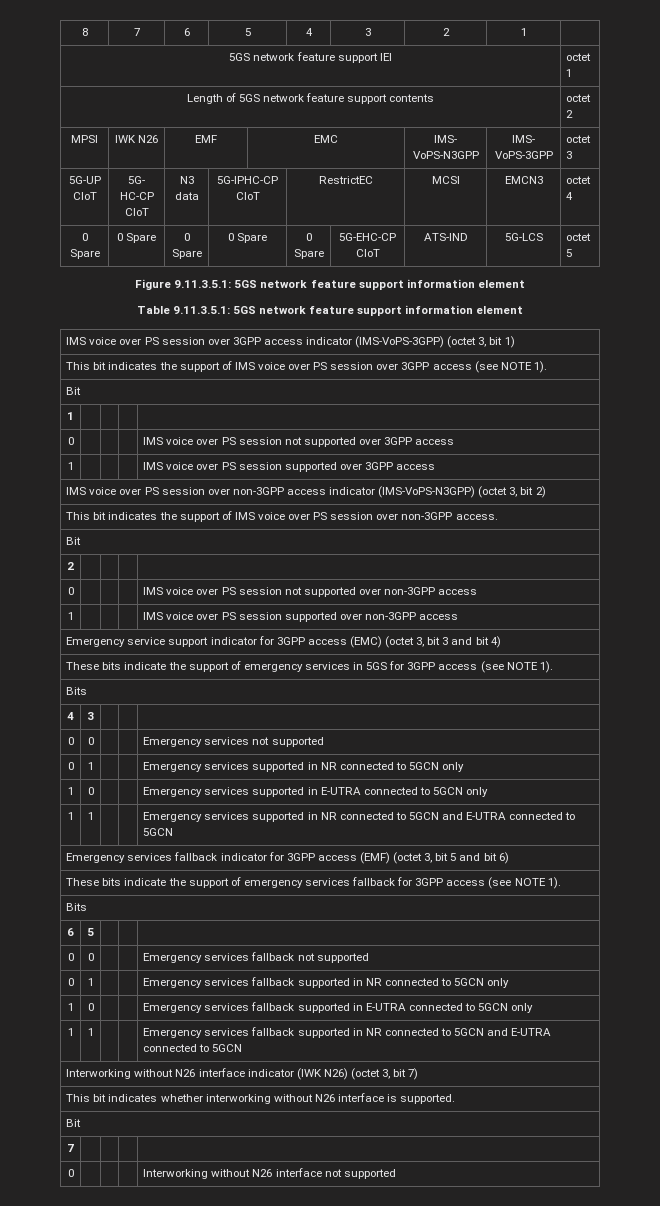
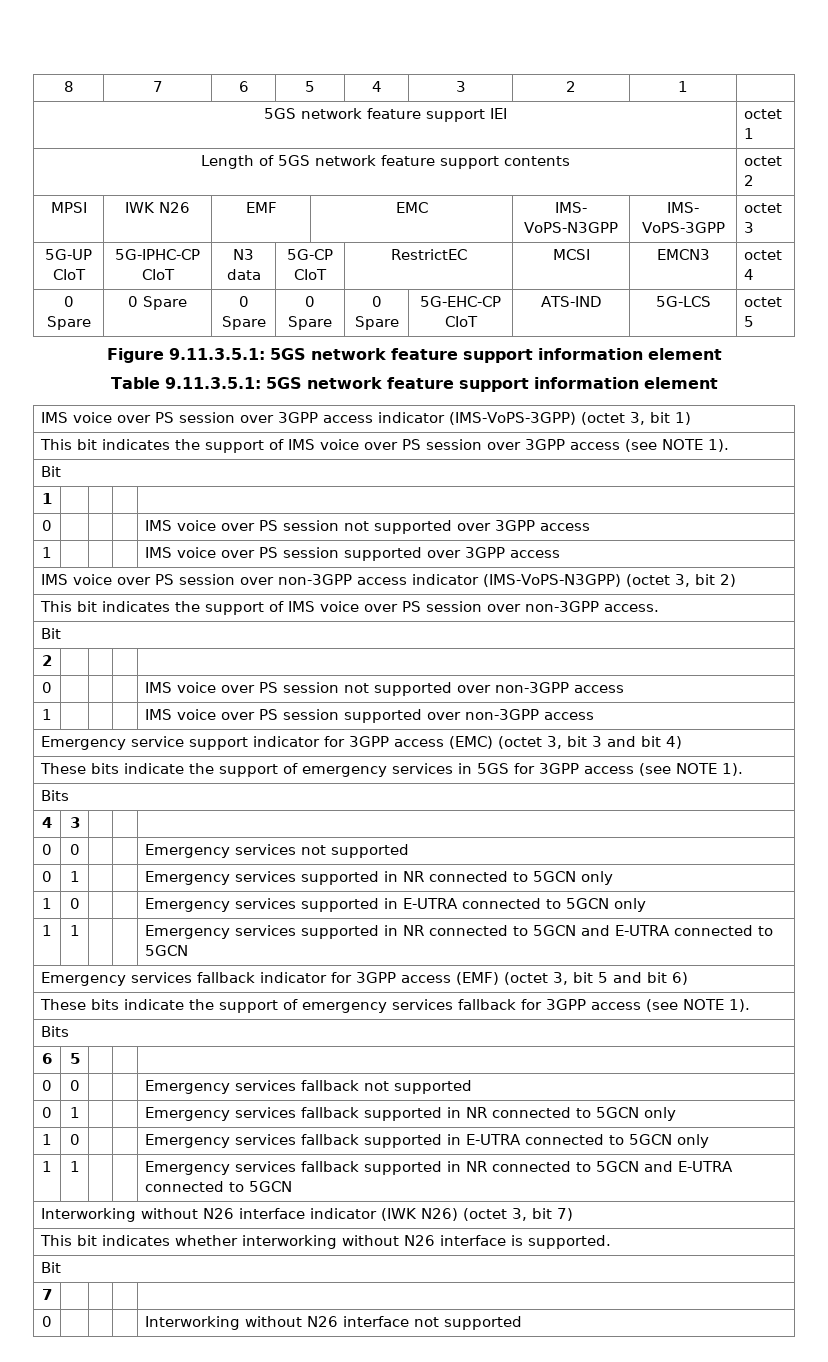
- 5G-UP CIoT | 5G- HC-CP CIoT | N3 data | 5G-IPHC-CP CIoT | RestrictEC | MCSI | EMCN3 | octet 4
+ 5G-UP CIoT | 5G-IPHC-CP CIoT | N3 data | 5G-CP CIoT | RestrictEC | MCSI | EMCN3 | octet 4

